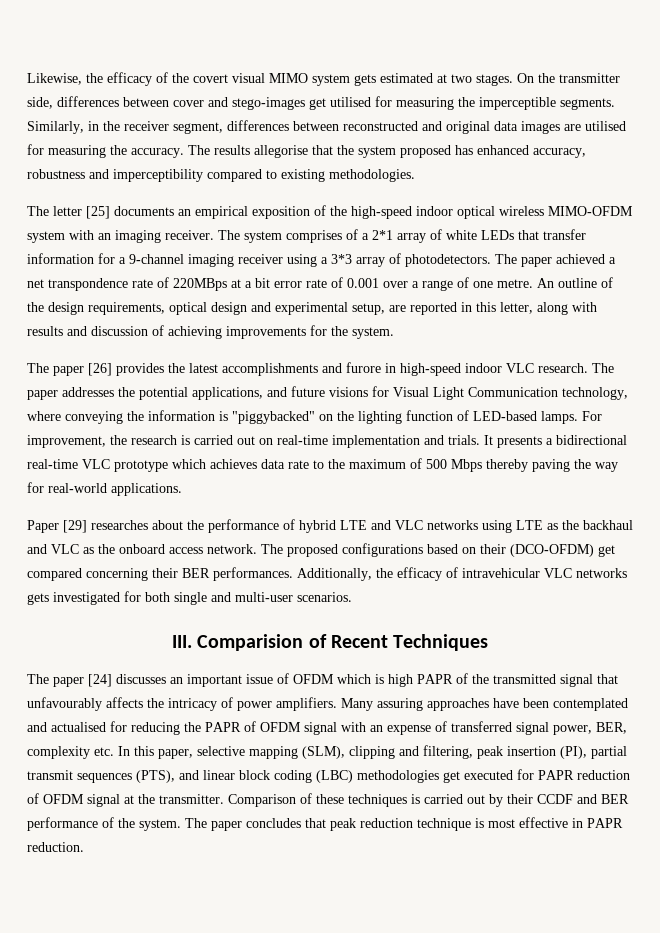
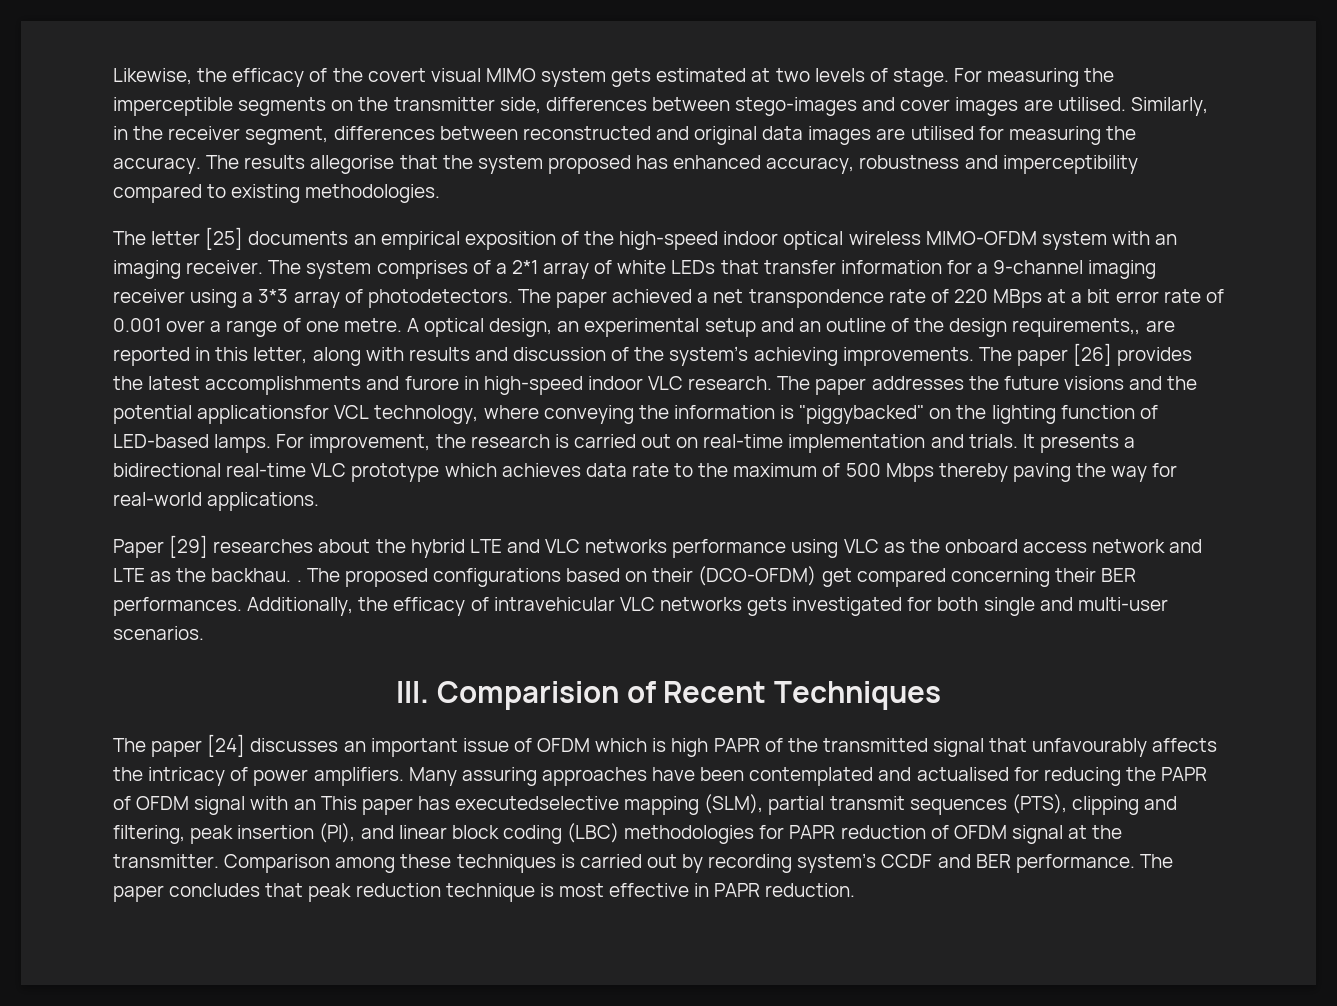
- Likewise, the efficacy of the covert visual MIMO system gets estimated at two stages. On the transmitter side, differences between cover and stego-images get utilised for measuring the imperceptible segments.
+ Likewise, the efficacy of the covert visual MIMO system gets estimated at two levels of stage. For measuring the imperceptible segments on the transmitter side, differences between stego-images and cover images are utilised.
- The paper achieved a net transpondence rate of 220MBps at a bit error rate of 0.001 over a range of one metre.
+ The paper achieved a net transpondence rate of 220 MBps at a bit error rate of 0.001 over a range of one metre.
- An outline of the design requirements, optical design and experimental setup, are reported in this letter, along with results and discussion of achieving improvements for the system.
- The paper [26] provides the latest accomplishments and furore in high-speed indoor VLC research.
+ A optical design, an experimental setup and an outline of the design requirements,, are reported in this letter, along with results and discussion of the system’s achieving improvements. The paper [26] provides the latest accomplishments and furore in high-speed indoor VLC research.
- The paper addresses the potential applications, and future visions for Visual Light Communication technology, where conveying the information is "piggybacked" on the lighting function of LED-based lamps.
+ The paper addresses the future visions and the potential applicationsfor VCL technology, where conveying the information is "piggybacked" on the lighting function of LED-based lamps.
- Paper [29] researches about the performance of hybrid LTE and VLC networks using LTE as the backhaul and VLC as the onboard access network.
+ Paper [29] researches about the hybrid LTE and VLC networks performance using VLC as the onboard access network and LTE as the backhau. .
- Many assuring approaches have been contemplated and actualised for reducing the PAPR of OFDM signal with an expense of transferred signal power, BER, complexity etc. In this paper, selective mapping (SLM), clipping and filtering, peak insertion (PI), partial transmit sequences (PTS), and linear block coding (LBC) methodologies get executed for PAPR reduction of OFDM signal at the transmitter.
+ Many assuring approaches have been contemplated and actualised for reducing the PAPR of OFDM signal with an This paper has executedselective mapping (SLM), partial transmit sequences (PTS), clipping and filtering, peak insertion (PI), and linear block coding (LBC) methodologies for PAPR reduction of OFDM signal at the transmitter.
- Comparison of these techniques is carried out by their CCDF and BER performance of the system.
+ Comparison among these techniques is carried out by recording system’s CCDF and BER performance.

